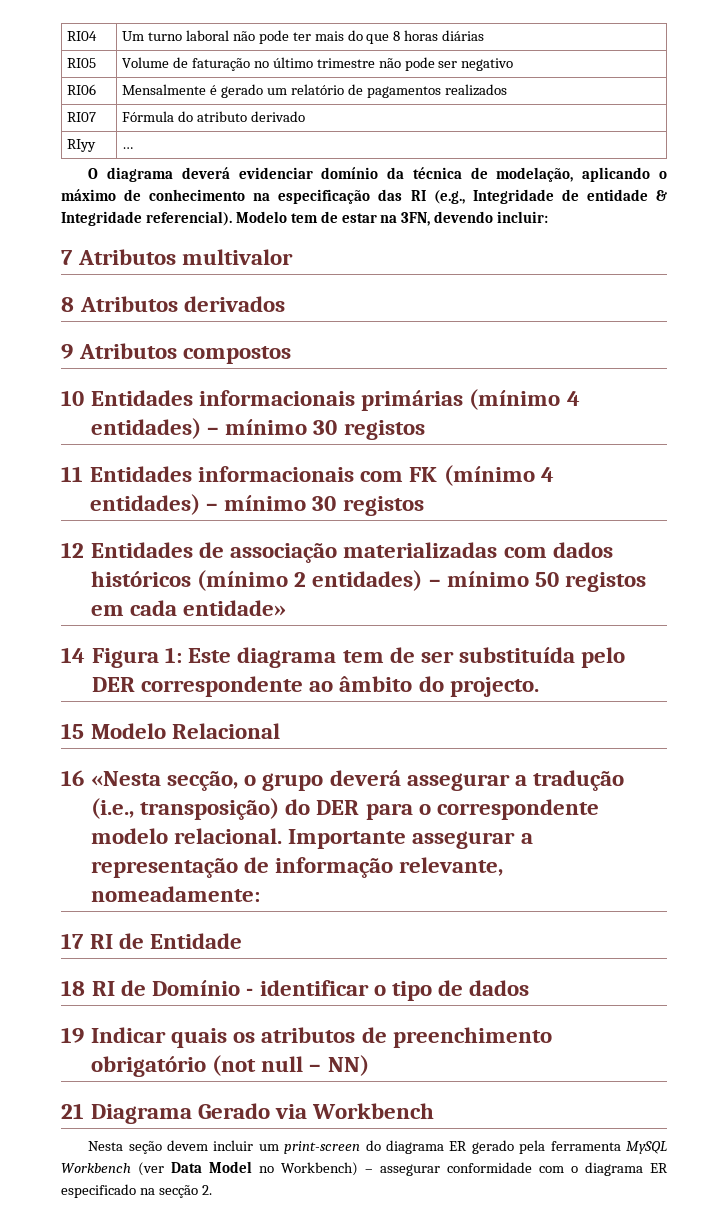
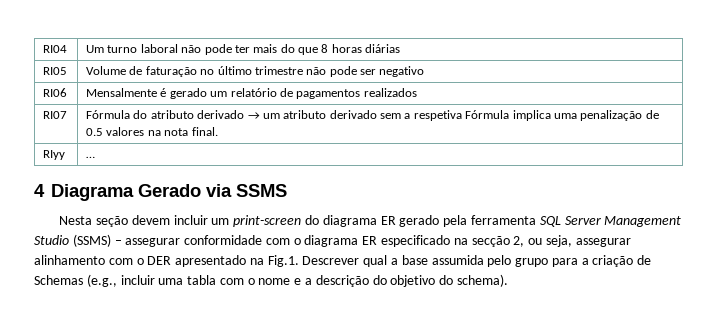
- RI07 | Fórmula do atributo derivado
+ RI07 | Fórmula do atributo derivado → um atributo derivado sem a respetiva Fórmula implica uma penalização de 0.5 valores na nota final.
  RIyy | …
- O diagrama deverá evidenciar domínio da técnica de modelação, aplicando o máximo de conhecimento na especificação das RI (e.g., Integridade de entidade & Integridade referencial). Modelo tem de estar na 3FN, devendo incluir:
- 7 Atributos multivalor
- 8 Atributos derivados
- 9 Atributos compostos
- 10 Entidades informacionais primárias (mínimo 4 entidades) – mínimo 30 registos
- 11 Entidades informacionais com FK (mínimo 4 entidades) – mínimo 30 registos
- 12 Entidades de associação materializadas com dados históricos (mínimo 2 entidades) – mínimo 50 registos em cada entidade»
- 14 Figura 1: Este diagrama tem de ser substituída pelo DER correspondente ao âmbito do projecto.
- 15 Modelo Relacional
- 16 «Nesta secção, o grupo deverá assegurar a tradução (i.e., transposição) do DER para o correspondente modelo relacional. Importante assegurar a representação de informação relevante, nomeadamente:
- 17 RI de Entidade
- 18 RI de Domínio - identificar o tipo de dados
- 19 Indicar quais os atributos de preenchimento obrigatório (not null – NN)
- 21 Diagrama Gerado via Workbench
+ 4 Diagrama Gerado via SSMS
- Nesta seção devem incluir um print-screen do diagrama ER gerado pela ferramenta MySQL Workbench (ver Data Model no Workbench) – assegurar conformidade com o diagrama ER especificado na secção 2.
+ Nesta seção devem incluir um print-screen do diagrama ER gerado pela ferramenta SQL Server Management Studio (SSMS) – assegurar conformidade com o diagrama ER especificado na secção 2, ou seja, assegurar alinhamento com o DER apresentado na Fig.1. Descrever qual a base assumida pelo grupo para a criação de Schemas (e.g., incluir uma tabla com o nome e a descrição do objetivo do schema).

